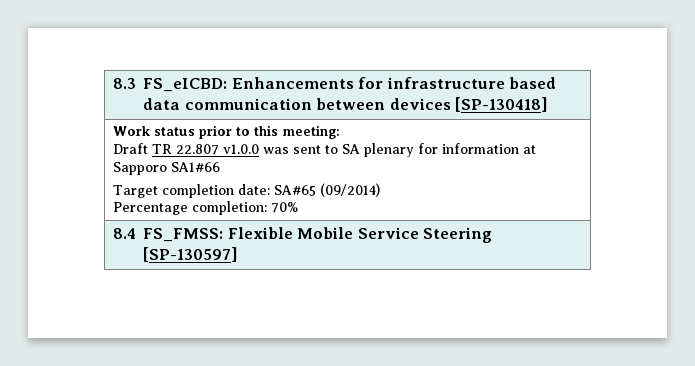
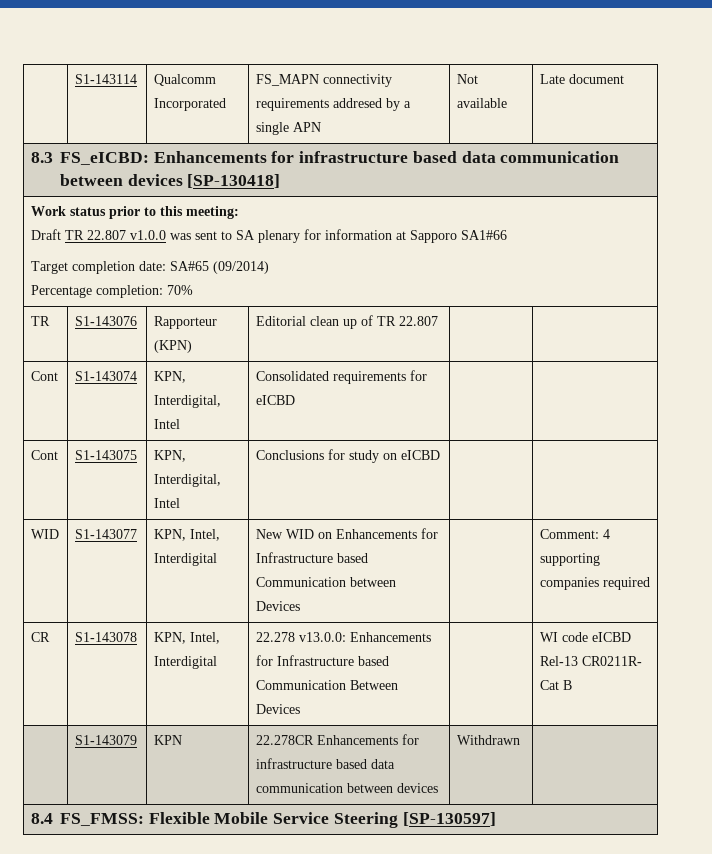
+ | S1-143114 | Qualcomm Incorporated | FS_MAPN connectivity requirements addresed by a single APN | Not available | Late document
+ TR | S1-143076 | Rapporteur (KPN) | Editorial clean up of TR 22.807 | |
+ Cont | S1-143074 | KPN, Interdigital, Intel | Consolidated requirements for eICBD | |
+ Cont | S1-143075 | KPN, Interdigital, Intel | Conclusions for study on eICBD | |
+ WID | S1-143077 | KPN, Intel, Interdigital | New WID on Enhancements for Infrastructure based Communication between Devices | | Comment: 4 supporting companies required
+ CR | S1-143078 | KPN, Intel, Interdigital | 22.278 v13.0.0: Enhancements for Infrastructure based Communication Between Devices | | WI code eICBD Rel-13 CR0211R- Cat B
+ | S1-143079 | KPN | 22.278CR Enhancements for infrastructure based data communication between devices | Withdrawn |

